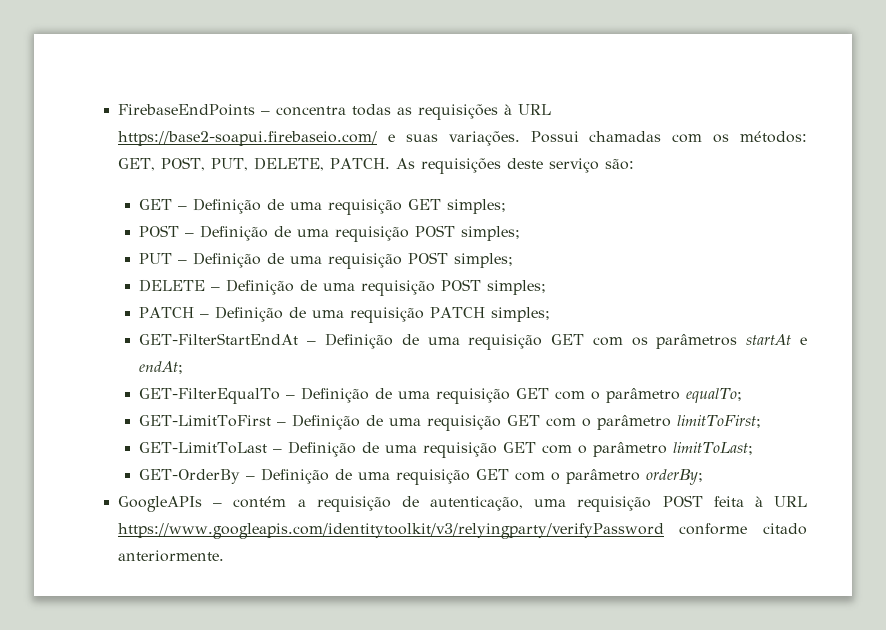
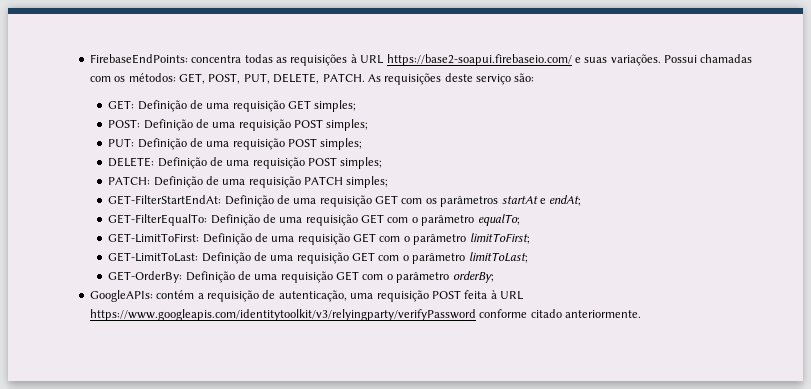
- FirebaseEndPoints – concentra todas as requisições à URL https://base2-soapui.firebaseio.com/ e suas variações.
+ FirebaseEndPoints: concentra todas as requisições à URL https://base2-soapui.firebaseio.com/ e suas variações.
- GET – Definição de uma requisição GET simples;
+ GET: Definição de uma requisição GET simples;
- POST – Definição de uma requisição POST simples;
- PUT – Definição de uma requisição POST simples;
- DELETE – Definição de uma requisição POST simples;
- PATCH – Definição de uma requisição PATCH simples;
+ POST: Definição de uma requisição POST simples;
+ PUT: Definição de uma requisição POST simples;
+ DELETE: Definição de uma requisição POST simples;
+ PATCH: Definição de uma requisição PATCH simples;
- GET-FilterStartEndAt – Definição de uma requisição GET com os parâmetros startAt e endAt;
+ GET-FilterStartEndAt: Definição de uma requisição GET com os parâmetros startAt e endAt;
- GET-FilterEqualTo – Definição de uma requisição GET com o parâmetro equalTo;
+ GET-FilterEqualTo: Definição de uma requisição GET com o parâmetro equalTo;
- GET-LimitToFirst – Definição de uma requisição GET com o parâmetro limitToFirst;
+ GET-LimitToFirst: Definição de uma requisição GET com o parâmetro limitToFirst;
- GET-LimitToLast – Definição de uma requisição GET com o parâmetro limitToLast;
+ GET-LimitToLast: Definição de uma requisição GET com o parâmetro limitToLast;
- GET-OrderBy – Definição de uma requisição GET com o parâmetro orderBy;
+ GET-OrderBy: Definição de uma requisição GET com o parâmetro orderBy;
- GoogleAPIs – contém a requisição de autenticação, uma requisição POST feita à URL https://www.googleapis.com/identitytoolkit/v3/relyingparty/verifyPassword conforme citado anteriormente.
+ GoogleAPIs: contém a requisição de autenticação, uma requisição POST feita à URL https://www.googleapis.com/identitytoolkit/v3/relyingparty/verifyPassword conforme citado anteriormente.

